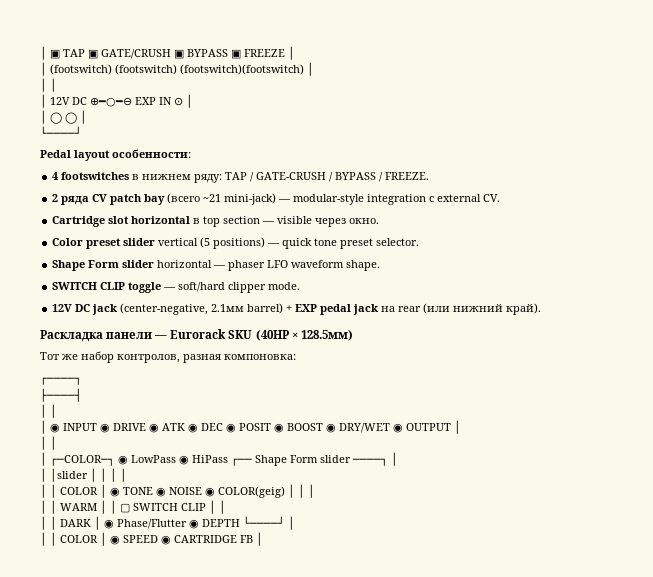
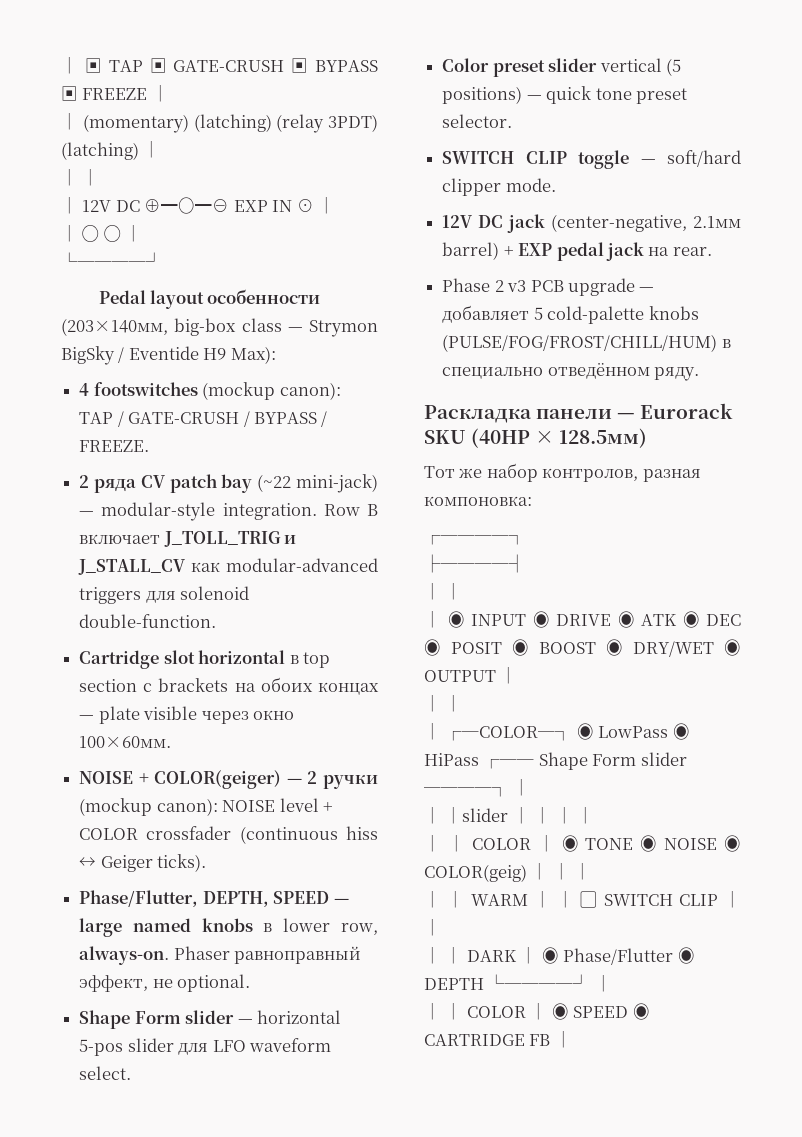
- │ ▣ TAP ▣ GATE/CRUSH ▣ BYPASS ▣ FREEZE │
+ │ ▣ TAP ▣ GATE-CRUSH ▣ BYPASS ▣ FREEZE │
- │ (footswitch) (footswitch) (footswitch)(footswitch) │
+ │ (momentary) (latching) (relay 3PDT) (latching) │
- Pedal layout особенности:
+ Pedal layout особенности (203×140мм, big-box class — Strymon BigSky / Eventide H9 Max):
- 4 footswitches в нижнем ряду: TAP / GATE-CRUSH / BYPASS / FREEZE.
+ 4 footswitches (mockup canon): TAP / GATE-CRUSH / BYPASS / FREEZE.
- 2 ряда CV patch bay (всего ~21 mini-jack) — modular-style integration с external CV.
+ 2 ряда CV patch bay (~22 mini-jack) — modular-style integration. Row B включает J_TOLL_TRIG и J_STALL_CV как modular-advanced triggers для solenoid double-function.
- Cartridge slot horizontal в top section — visible через окно.
+ Cartridge slot horizontal в top section с brackets на обоих концах — plate visible через окно 100×60мм.
+ NOISE + COLOR(geiger) — 2 ручки (mockup canon): NOISE level + COLOR crossfader (continuous hiss ↔ Geiger ticks).
+ Phase/Flutter, DEPTH, SPEED — large named knobs в lower row, always-on. Phaser равноправный эффект, не optional.
+ Shape Form slider — horizontal 5-pos slider для LFO waveform select.
- Shape Form slider horizontal — phaser LFO waveform shape.
- 12V DC jack (center-negative, 2.1мм barrel) + EXP pedal jack на rear (или нижний край).
+ 12V DC jack (center-negative, 2.1мм barrel) + EXP pedal jack на rear.
+ Phase 2 v3 PCB upgrade — добавляет 5 cold-palette knobs (PULSE/FOG/FROST/CHILL/HUM) в специально отведённом ряду.

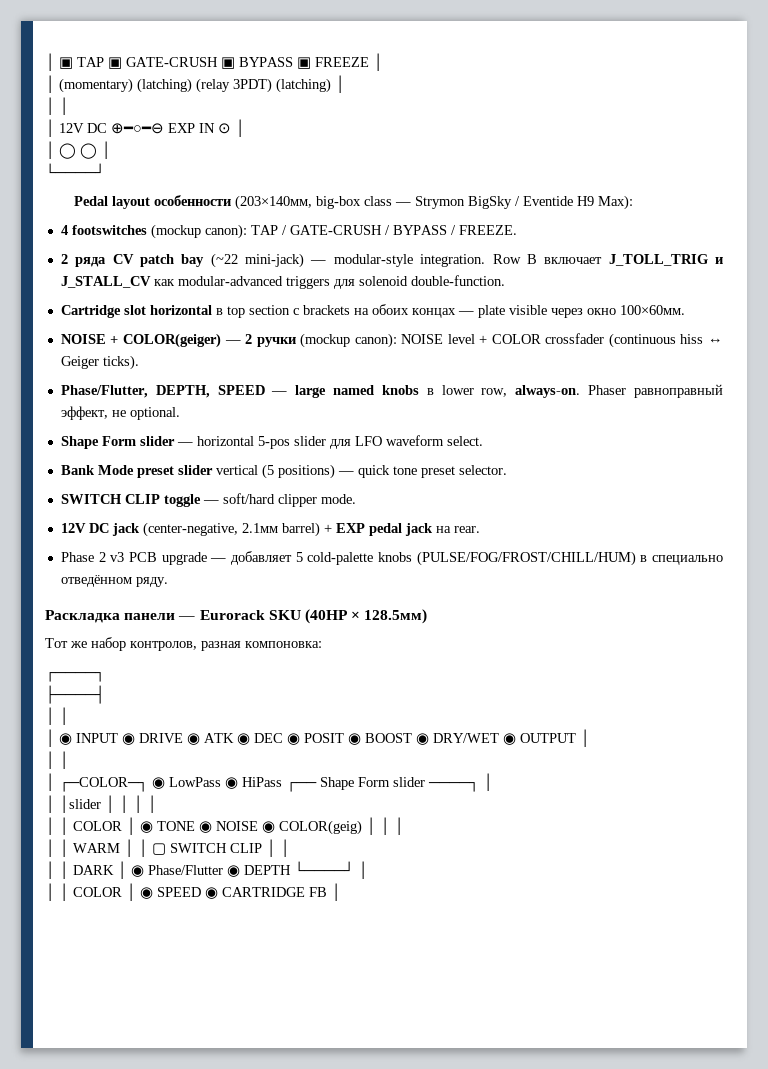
- Color preset slider vertical (5 positions) — quick tone preset selector.
+ Bank Mode preset slider vertical (5 positions) — quick tone preset selector.

